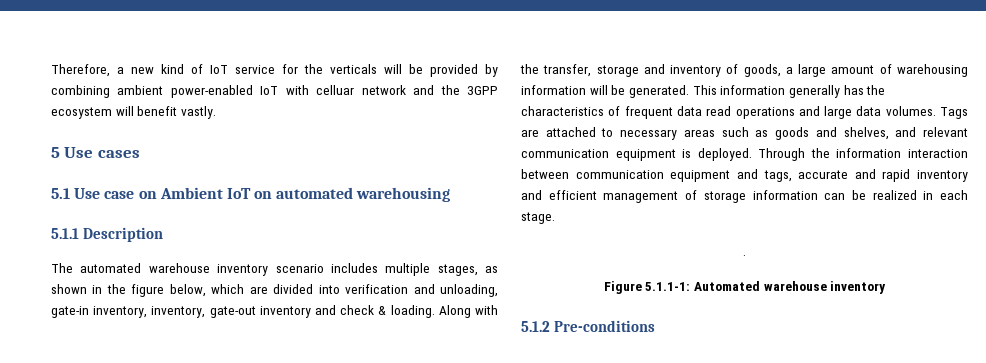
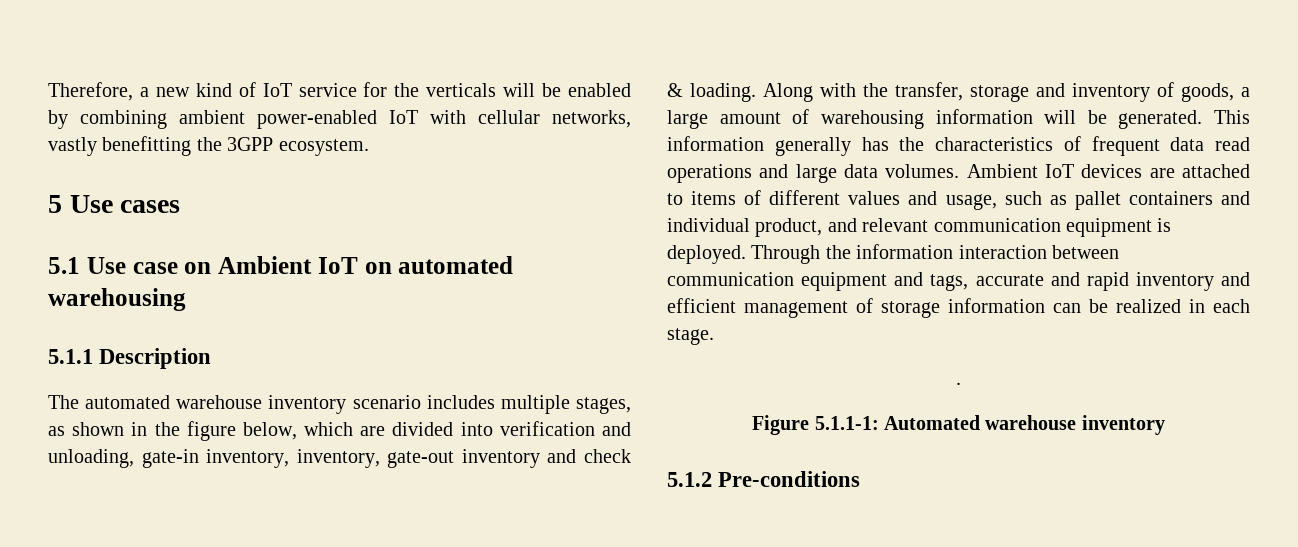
- Therefore, a new kind of IoT service for the verticals will be provided by combining ambient power-enabled IoT with celluar network and the 3GPP ecosystem will benefit vastly.
+ Therefore, a new kind of IoT service for the verticals will be enabled by combining ambient power-enabled IoT with cellular networks, vastly benefitting the 3GPP ecosystem.
- Tags are attached to necessary areas such as goods and shelves, and relevant communication equipment is deployed.
+ Ambient IoT devices are attached to items of different values and usage, such as pallet containers and individual product, and relevant communication equipment is deployed.

